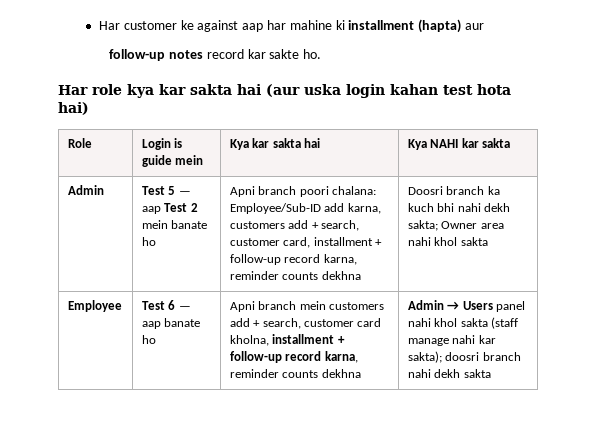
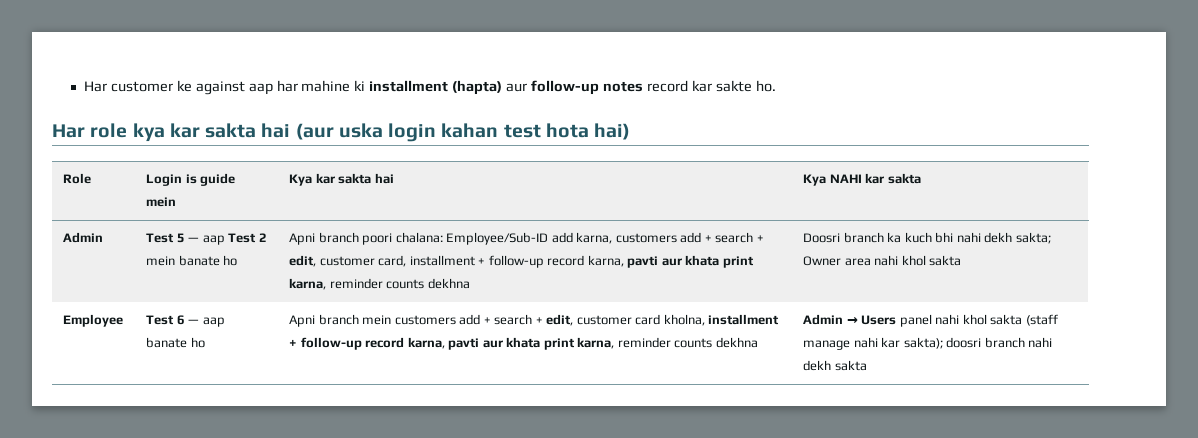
- Har customer ke against aap har mahine ki installment (hapta) aur
- follow-up notes record kar sakte ho.
+ Har customer ke against aap har mahine ki installment (hapta) aur follow-up notes record kar sakte ho.
- Apni branch poori chalana: Employee/Sub-ID add karna, customers add + search, customer card, installment + follow-up record karna, reminder counts dekhna
+ Apni branch poori chalana: Employee/Sub-ID add karna, customers add + search + edit, customer card, installment + follow-up record karna, pavti aur khata print karna, reminder counts dekhna
- Apni branch mein customers add + search, customer card kholna, installment + follow-up record karna, reminder counts dekhna
+ Apni branch mein customers add + search + edit, customer card kholna, installment + follow-up record karna, pavti aur khata print karna, reminder counts dekhna

